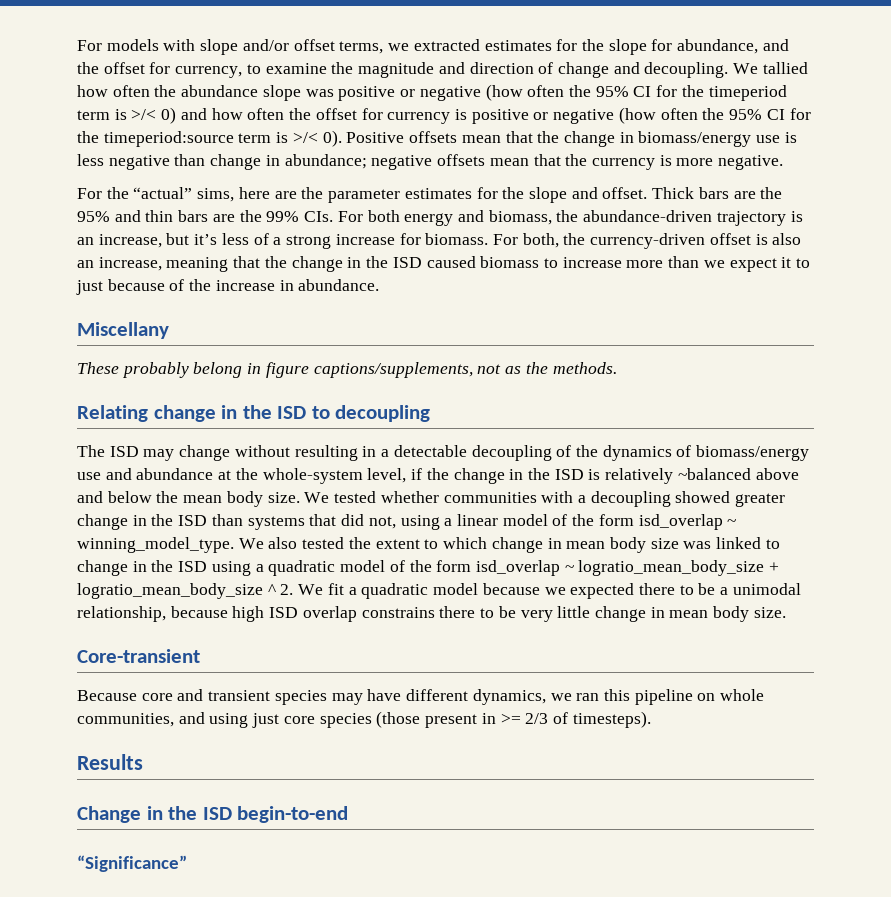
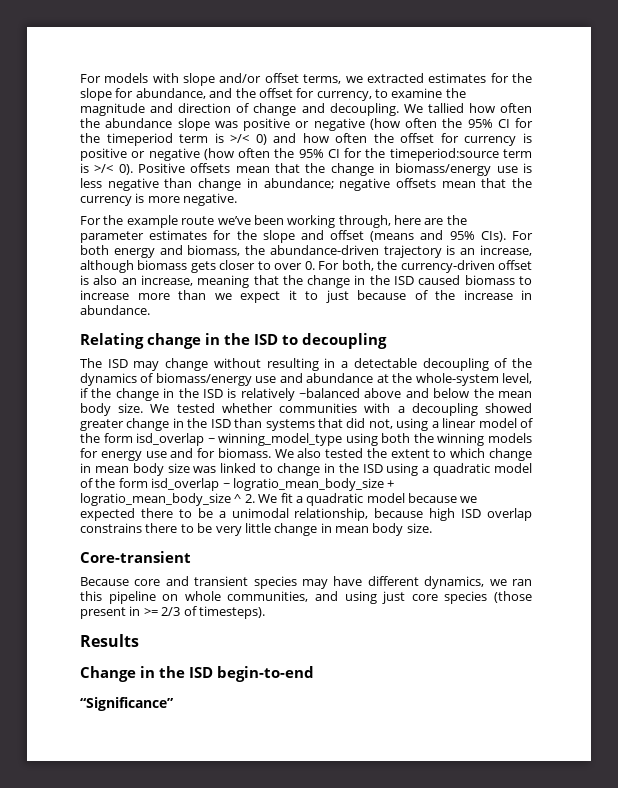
- For the “actual” sims, here are the parameter estimates for the slope and offset. Thick bars are the 95% and thin bars are the 99% CIs. For both energy and biomass, the abundance-driven trajectory is an increase, but it’s less of a strong increase for biomass. For both, the currency-driven offset is also an increase, meaning that the change in the ISD caused biomass to increase more than we expect it to just because of the increase in abundance.
+ For the example route we’ve been working through, here are the parameter estimates for the slope and offset (means and 95% CIs). For both energy and biomass, the abundance-driven trajectory is an increase, although biomass gets closer to over 0. For both, the currency-driven offset is also an increase, meaning that the change in the ISD caused biomass to increase more than we expect it to just because of the increase in abundance.
- Miscellany
- These probably belong in figure captions/supplements, not as the methods.
- We tested whether communities with a decoupling showed greater change in the ISD than systems that did not, using a linear model of the form isd_overlap ~ winning_model_type.
+ We tested whether communities with a decoupling showed greater change in the ISD than systems that did not, using a linear model of the form isd_overlap ~ winning_model_type using both the winning models for energy use and for biomass.

